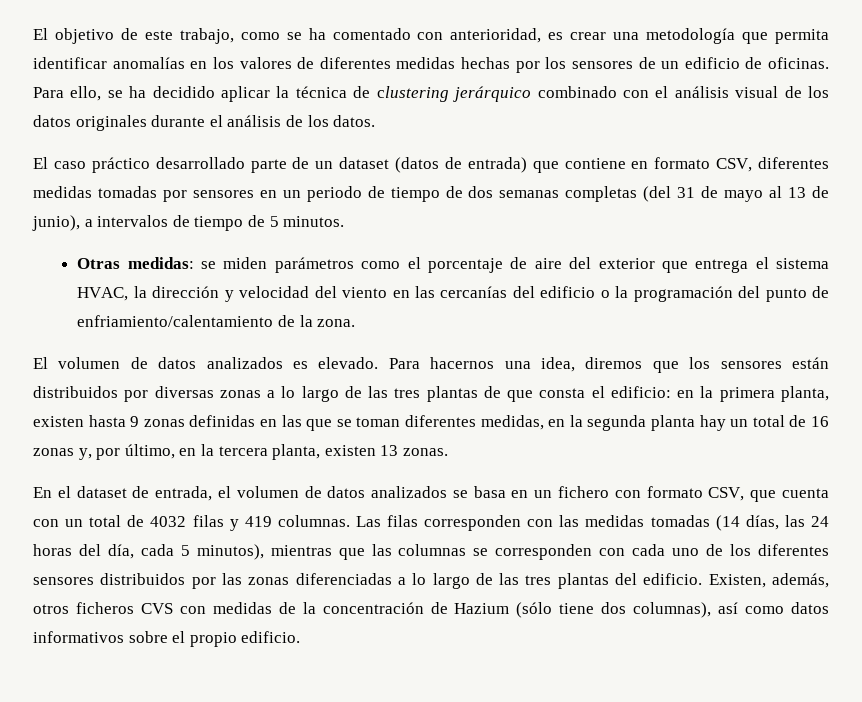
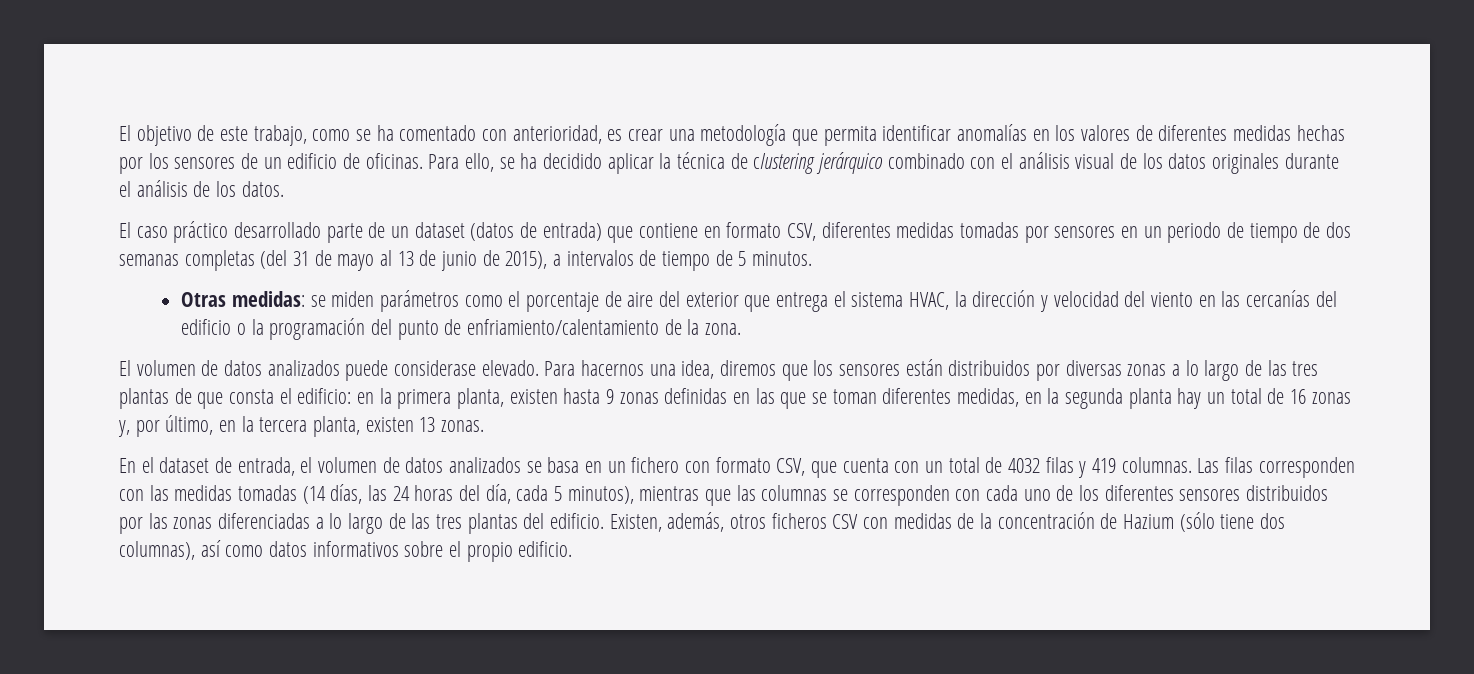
- El caso práctico desarrollado parte de un dataset (datos de entrada) que contiene en formato CSV, diferentes medidas tomadas por sensores en un periodo de tiempo de dos semanas completas (del 31 de mayo al 13 de junio), a intervalos de tiempo de 5 minutos.
+ El caso práctico desarrollado parte de un dataset (datos de entrada) que contiene en formato CSV, diferentes medidas tomadas por sensores en un periodo de tiempo de dos semanas completas (del 31 de mayo al 13 de junio de 2015), a intervalos de tiempo de 5 minutos.
- El volumen de datos analizados es elevado.
+ El volumen de datos analizados puede considerase elevado.
- Existen, además, otros ficheros CVS con medidas de la concentración de Hazium (sólo tiene dos columnas), así como datos informativos sobre el propio edificio.
+ Existen, además, otros ficheros CSV con medidas de la concentración de Hazium (sólo tiene dos columnas), así como datos informativos sobre el propio edificio.

